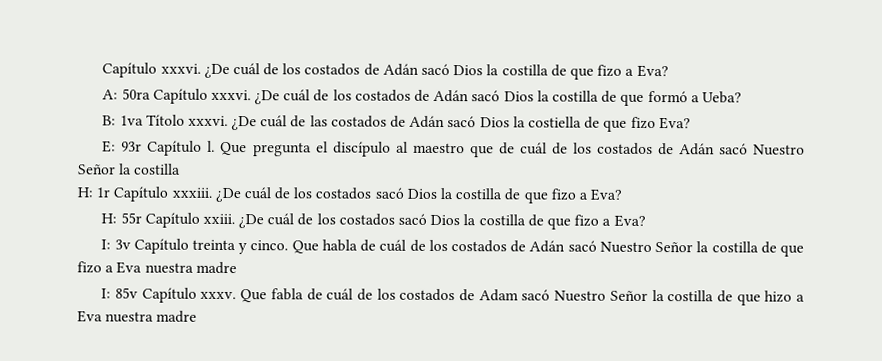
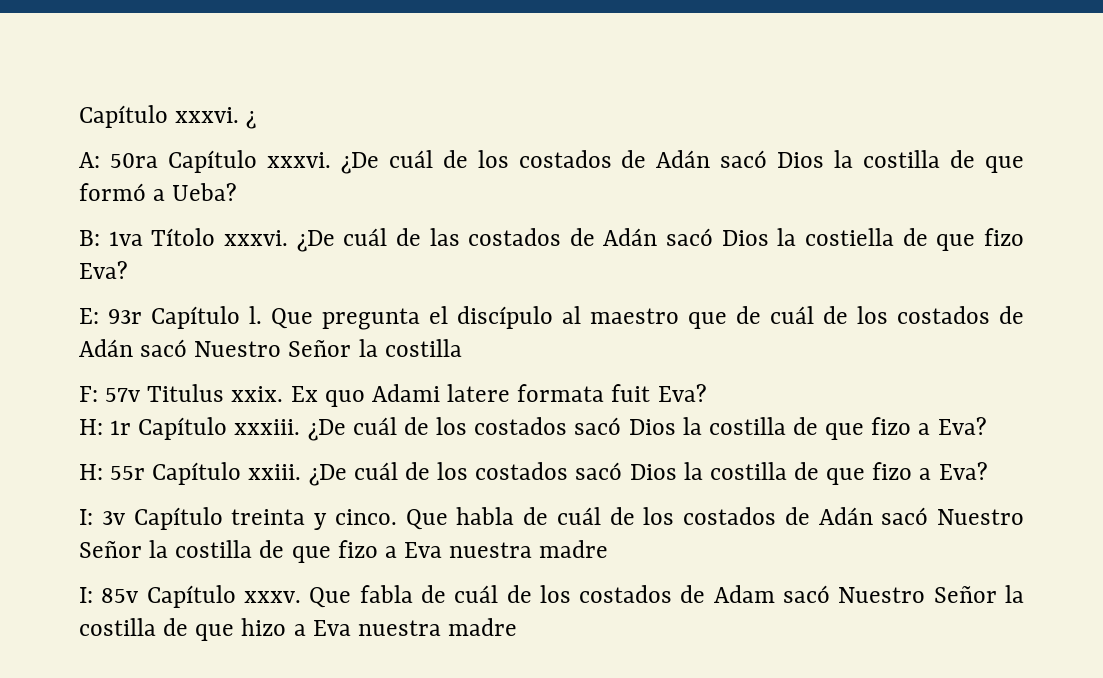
- Capítulo xxxvi. ¿De cuál de los costados de Adán sacó Dios la costilla de que fizo a Eva?
+ Capítulo xxxvi. ¿
+ F: 57v Titulus xxix. Ex quo Adami latere formata fuit Eva?

